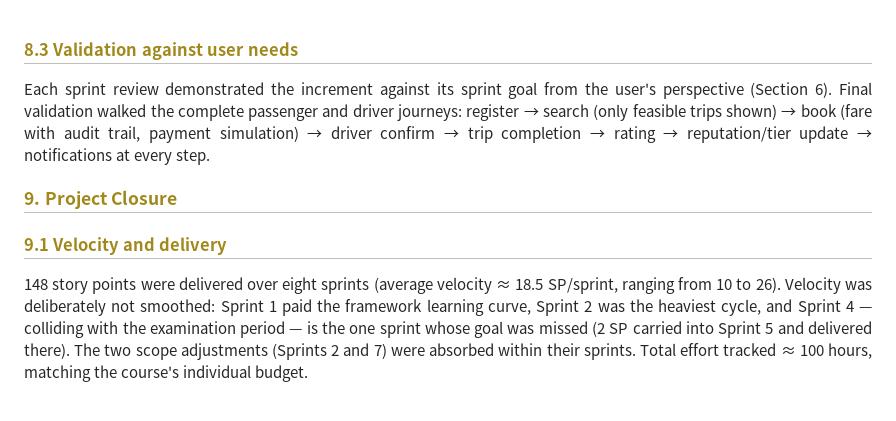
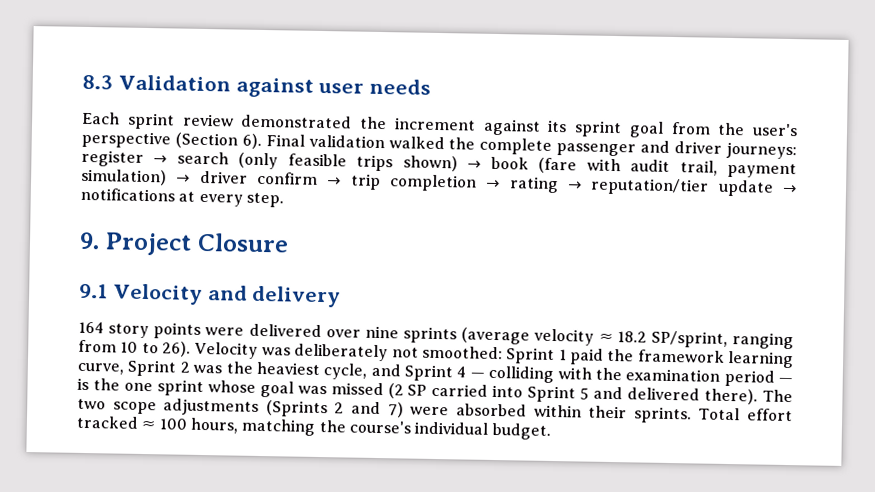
- 148 story points were delivered over eight sprints (average velocity ≈ 18.5 SP/sprint, ranging from 10 to 26).
+ 164 story points were delivered over nine sprints (average velocity ≈ 18.2 SP/sprint, ranging from 10 to 26).

